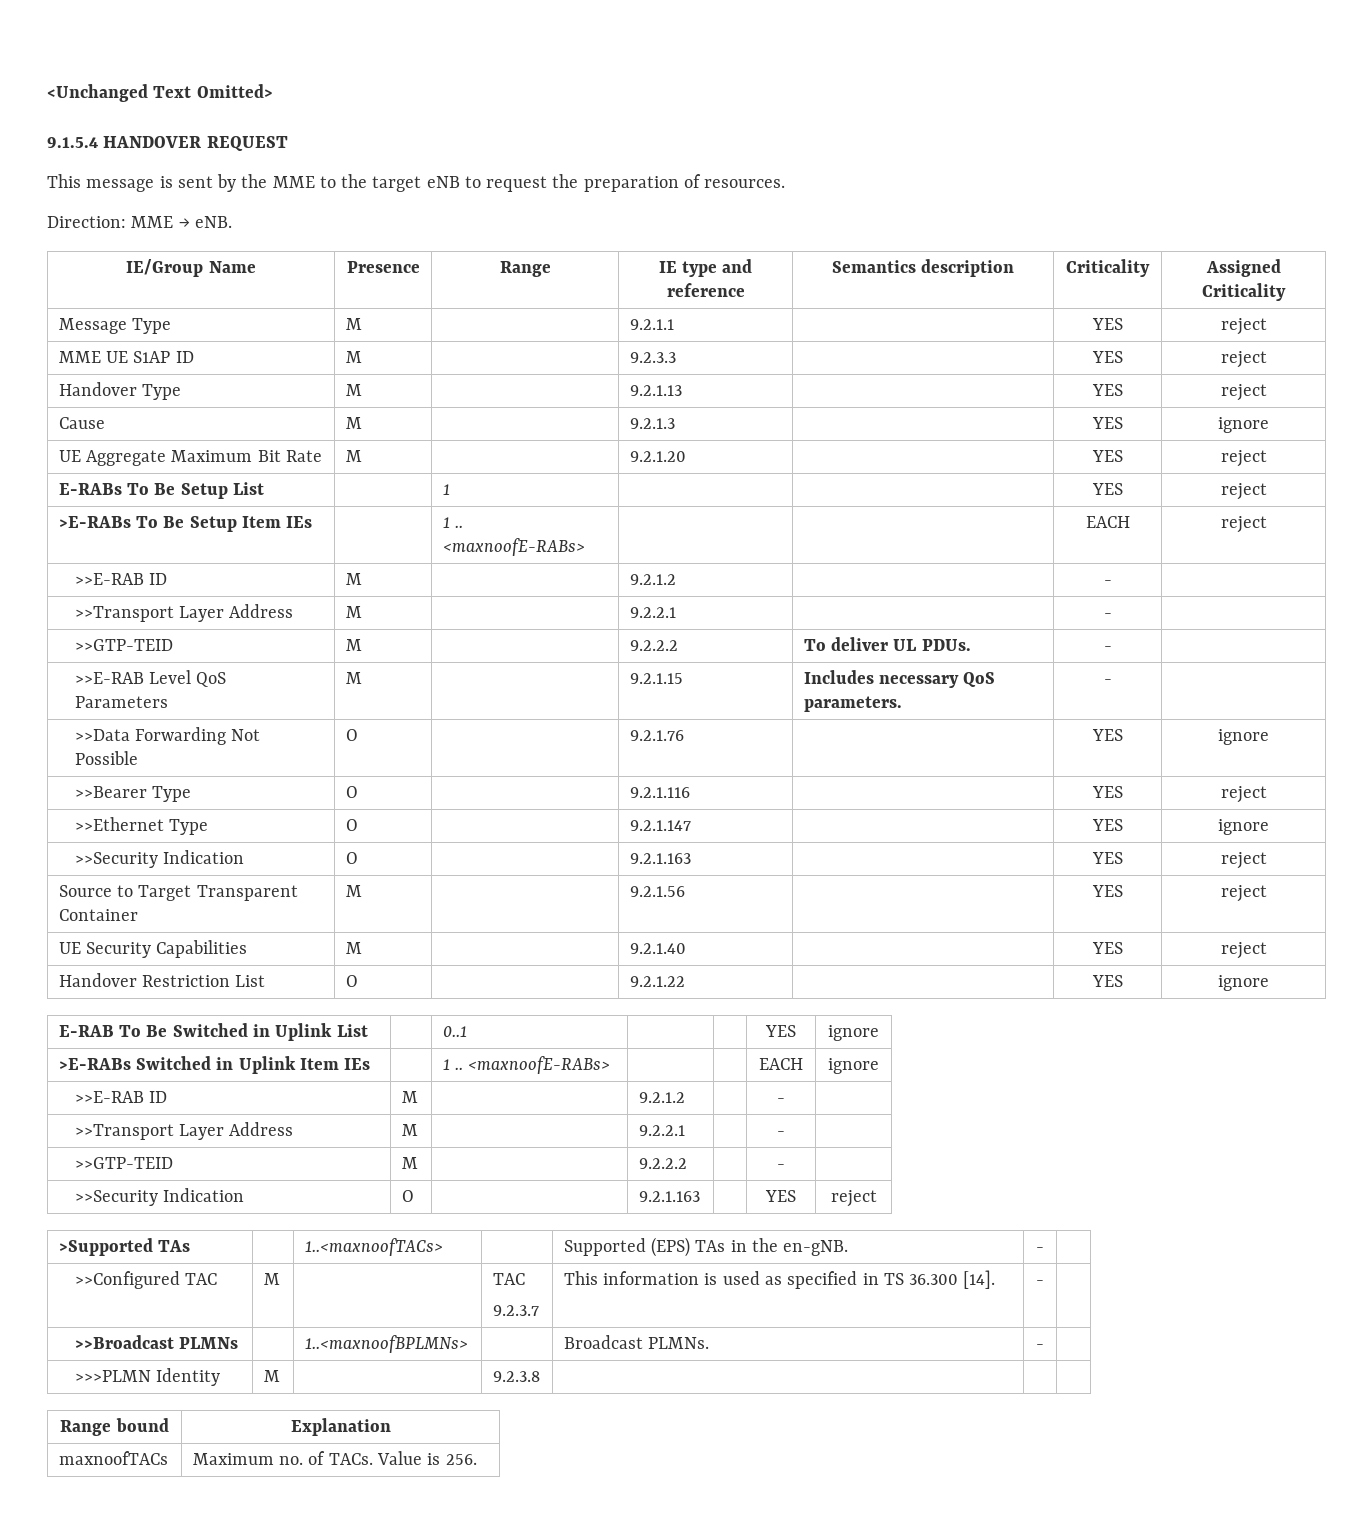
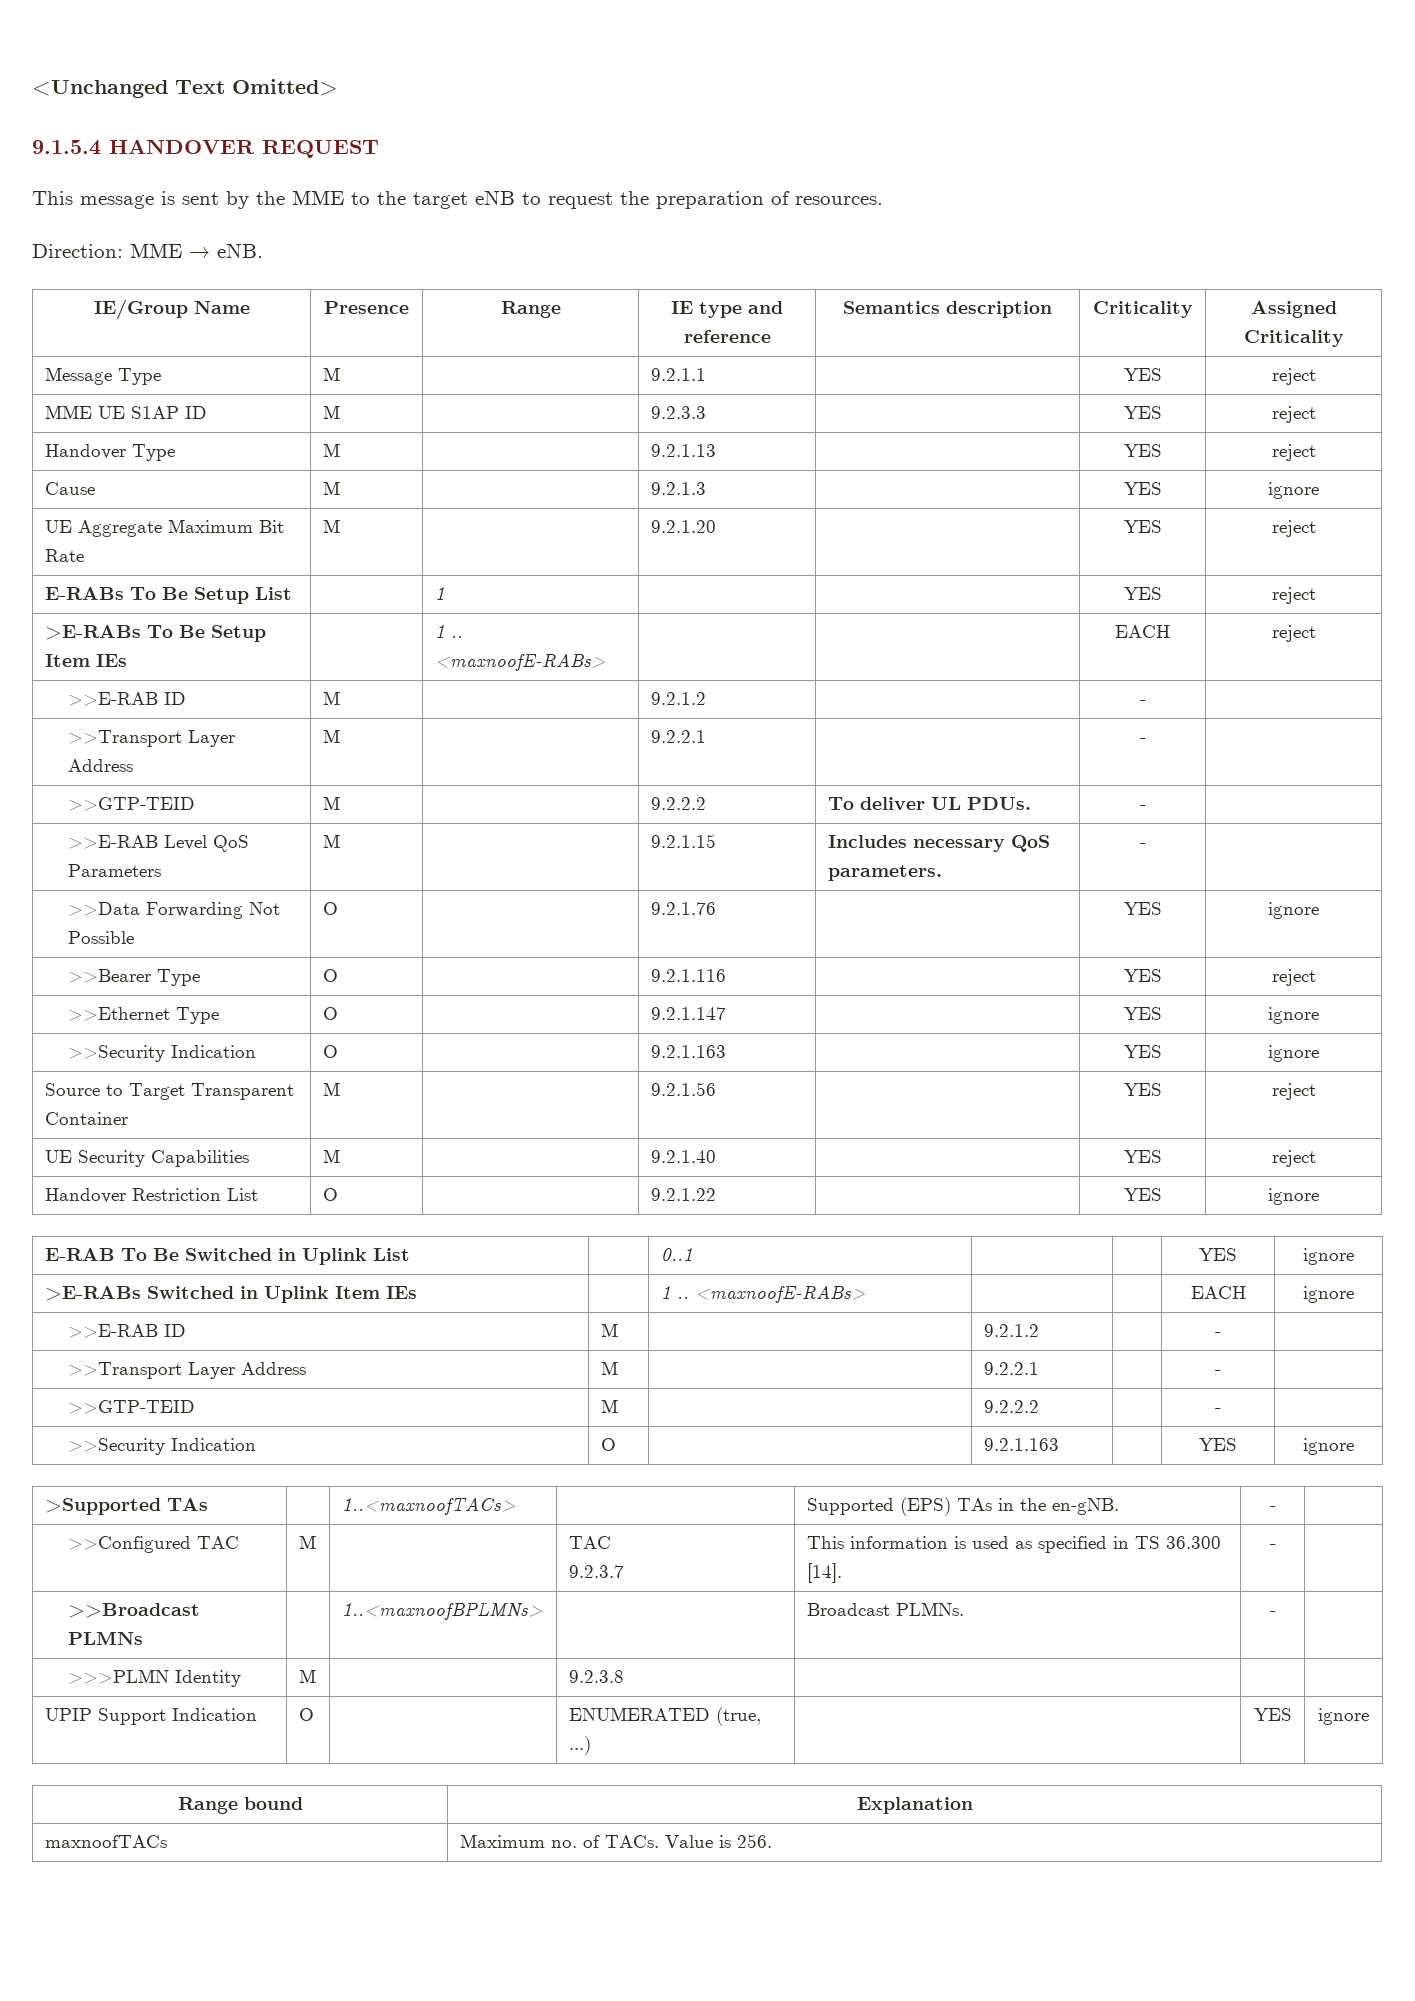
  >>Ethernet Type | O | | 9.2.1.147 | | YES | ignore
- >>Security Indication | O | | 9.2.1.163 | | YES | reject
+ >>Security Indication | O | | 9.2.1.163 | | YES | ignore
  >>GTP-TEID | M | | 9.2.2.2 | | - |
- >>Security Indication | O | | 9.2.1.163 | | YES | reject
+ >>Security Indication | O | | 9.2.1.163 | | YES | ignore
+ UPIP Support Indication | O | | ENUMERATED (true, ...) | | YES | ignore

